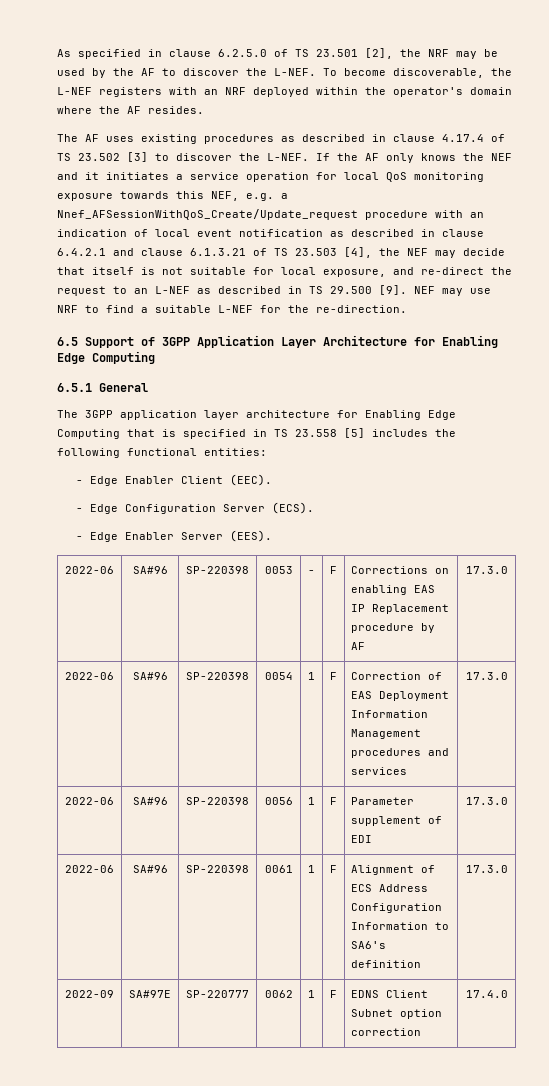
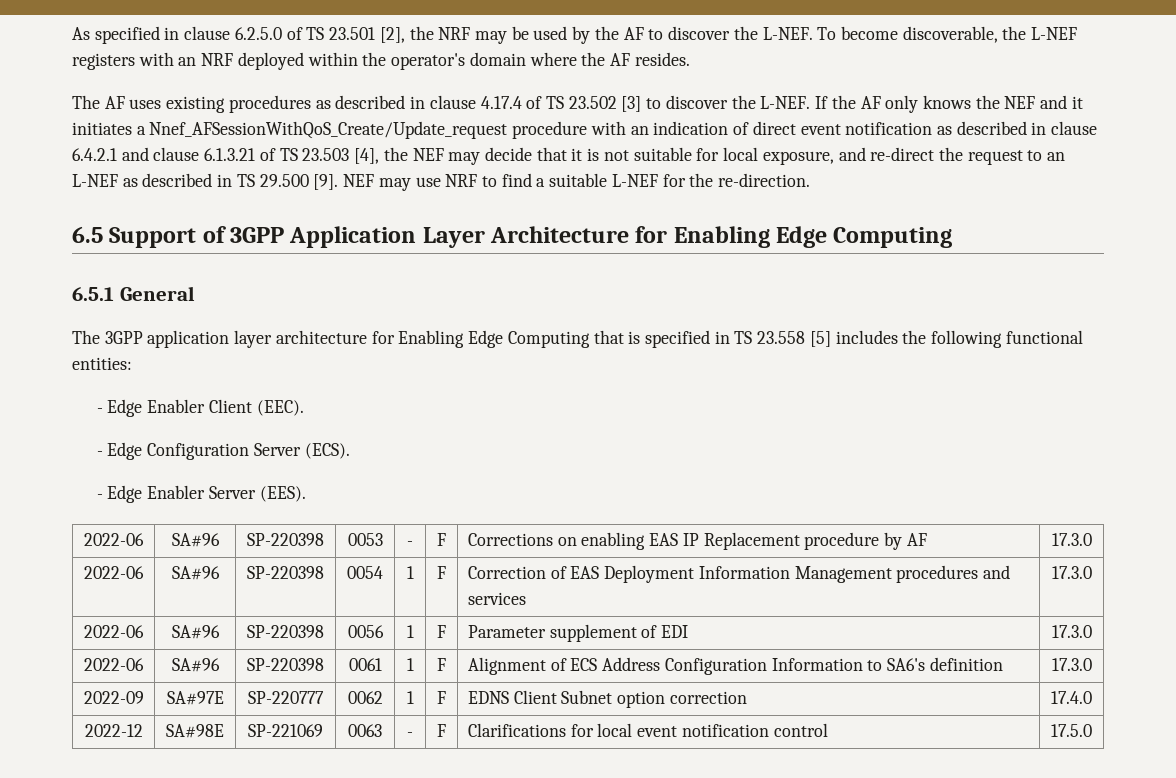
- If the AF only knows the NEF and it initiates a service operation for local QoS monitoring exposure towards this NEF, e.g. a Nnef_AFSessionWithQoS_Create/Update_request procedure with an indication of local event notification as described in clause 6.4.2.1 and clause 6.1.3.21 of TS 23.503 [4], the NEF may decide that itself is not suitable for local exposure, and re-direct the request to an L-NEF as described in TS 29.500 [9].
+ If the AF only knows the NEF and it initiates a Nnef_AFSessionWithQoS_Create/Update_request procedure with an indication of direct event notification as described in clause 6.4.2.1 and clause 6.1.3.21 of TS 23.503 [4], the NEF may decide that it is not suitable for local exposure, and re-direct the request to an L-NEF as described in TS 29.500 [9].
+ 2022-12 | SA#98E | SP-221069 | 0063 | - | F | Clarifications for local event notification control | 17.5.0

